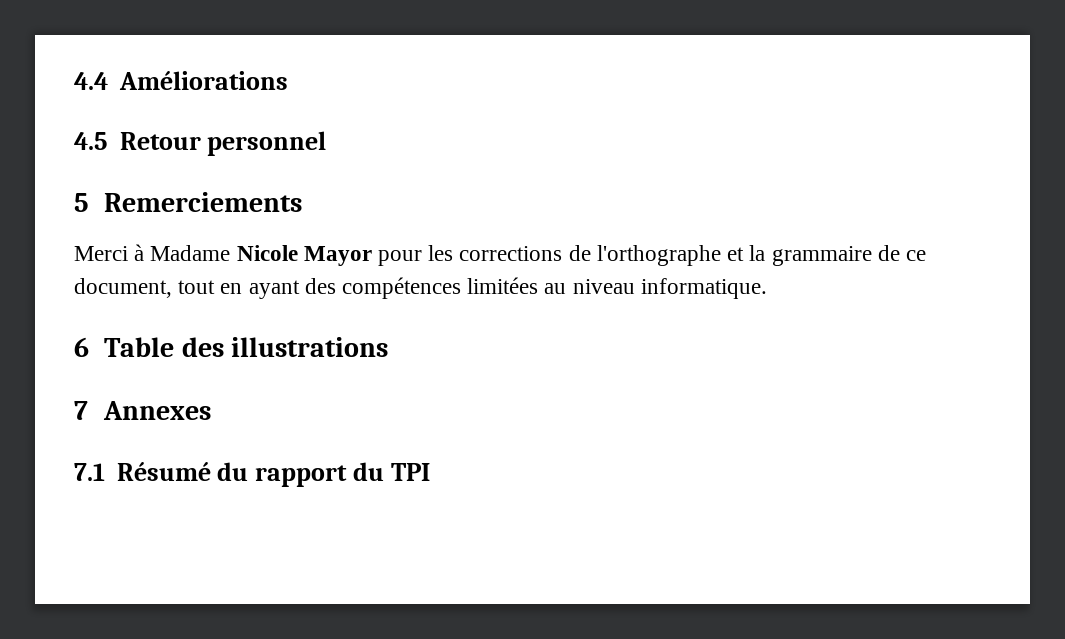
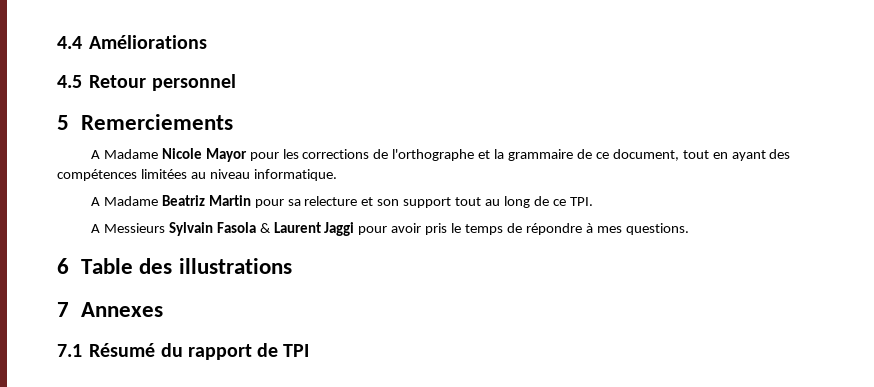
- Merci à Madame Nicole Mayor pour les corrections de l'orthographe et la grammaire de ce document, tout en ayant des compétences limitées au niveau informatique.
+ A Madame Nicole Mayor pour les corrections de l'orthographe et la grammaire de ce document, tout en ayant des compétences limitées au niveau informatique.
+ A Madame Beatriz Martin pour sa relecture et son support tout au long de ce TPI.
+ A Messieurs Sylvain Fasola & Laurent Jaggi pour avoir pris le temps de répondre à mes questions.
- 7.1 Résumé du rapport du TPI
+ 7.1 Résumé du rapport de TPI

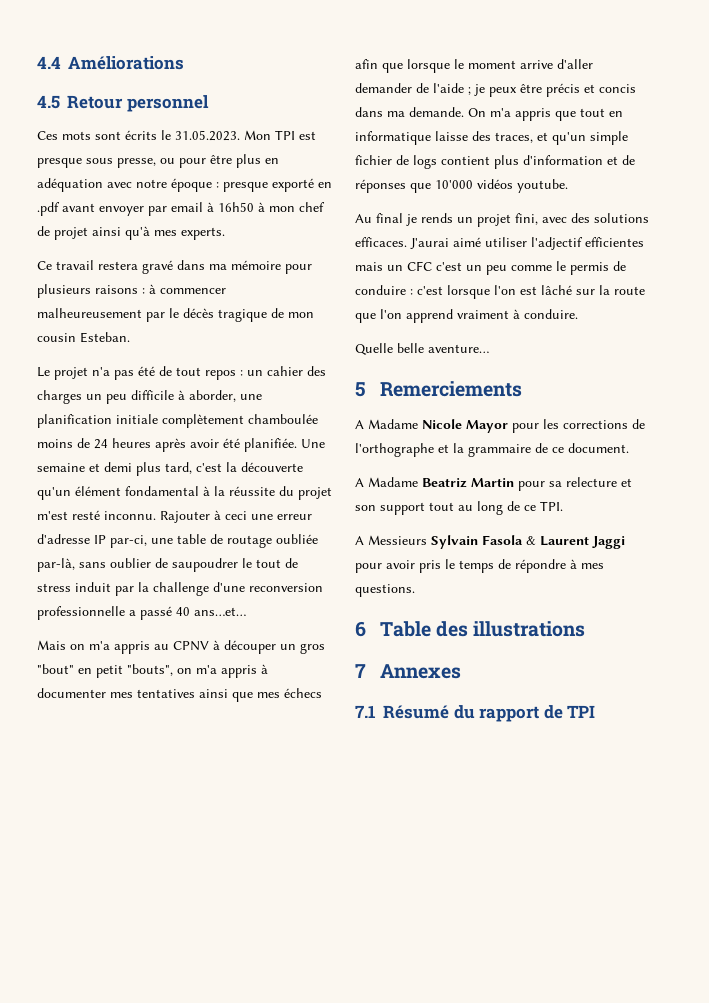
+ Ces mots sont écrits le 31.05.2023. Mon TPI est presque sous presse, ou pour être plus en adéquation avec notre époque : presque exporté en .pdf avant envoyer par email à 16h50 à mon chef de projet ainsi qu'à mes experts.
+ Ce travail restera gravé dans ma mémoire pour plusieurs raisons : à commencer malheureusement par le décès tragique de mon cousin Esteban.
+ Le projet n'a pas été de tout repos : un cahier des charges un peu difficile à aborder, une planification initiale complètement chamboulée moins de 24 heures après avoir été planifiée. Une semaine et demi plus tard, c'est la découverte qu'un élément fondamental à la réussite du projet m'est resté inconnu. Rajouter à ceci une erreur d'adresse IP par-ci, une table de routage oubliée par-là, sans oublier de saupoudrer le tout de stress induit par la challenge d'une reconversion professionnelle a passé 40 ans…et…
+ Mais on m'a appris au CPNV à découper un gros "bout" en petit "bouts", on m'a appris à documenter mes tentatives ainsi que mes échecs afin que lorsque le moment arrive d'aller demander de l'aide ; je peux être précis et concis dans ma demande. On m'a appris que tout en informatique laisse des traces, et qu'un simple fichier de logs contient plus d'information et de réponses que 10'000 vidéos youtube.
+ Au final je rends un projet fini, avec des solutions efficaces. J'aurai aimé utiliser l'adjectif efficientes mais un CFC c'est un peu comme le permis de conduire : c'est lorsque l'on est lâché sur la route que l'on apprend vraiment à conduire.
+ Quelle belle aventure…
- A Madame Nicole Mayor pour les corrections de l'orthographe et la grammaire de ce document, tout en ayant des compétences limitées au niveau informatique.
+ A Madame Nicole Mayor pour les corrections de l'orthographe et la grammaire de ce document.

